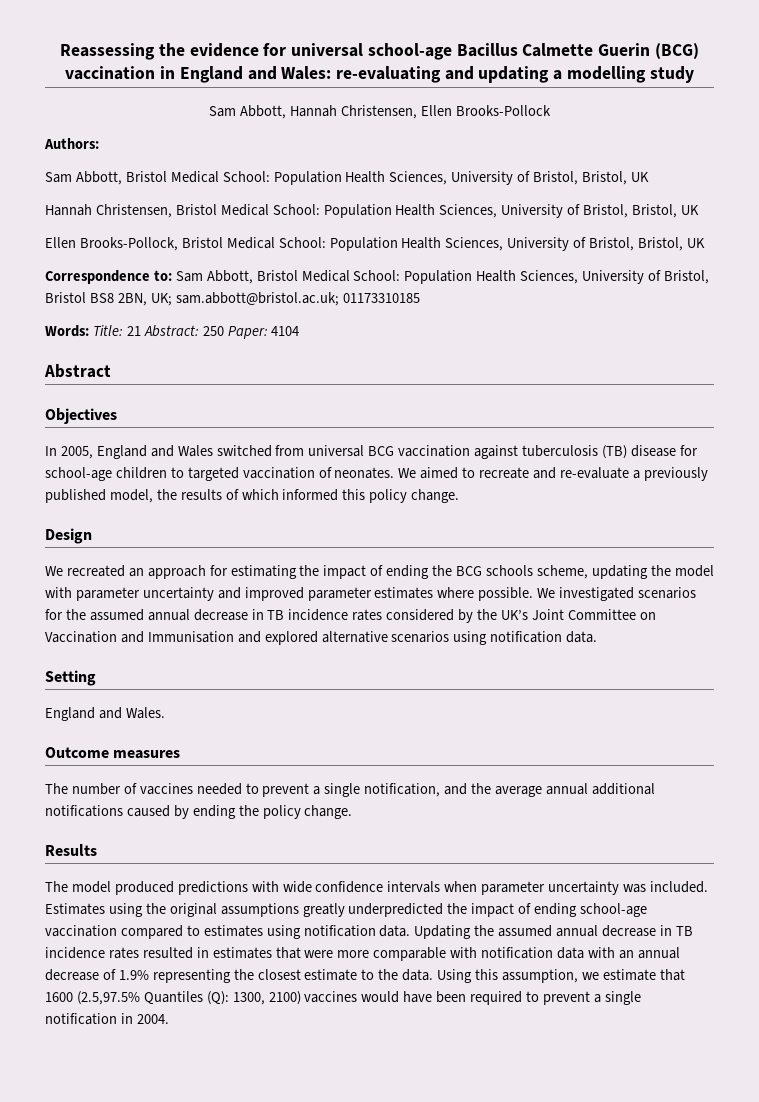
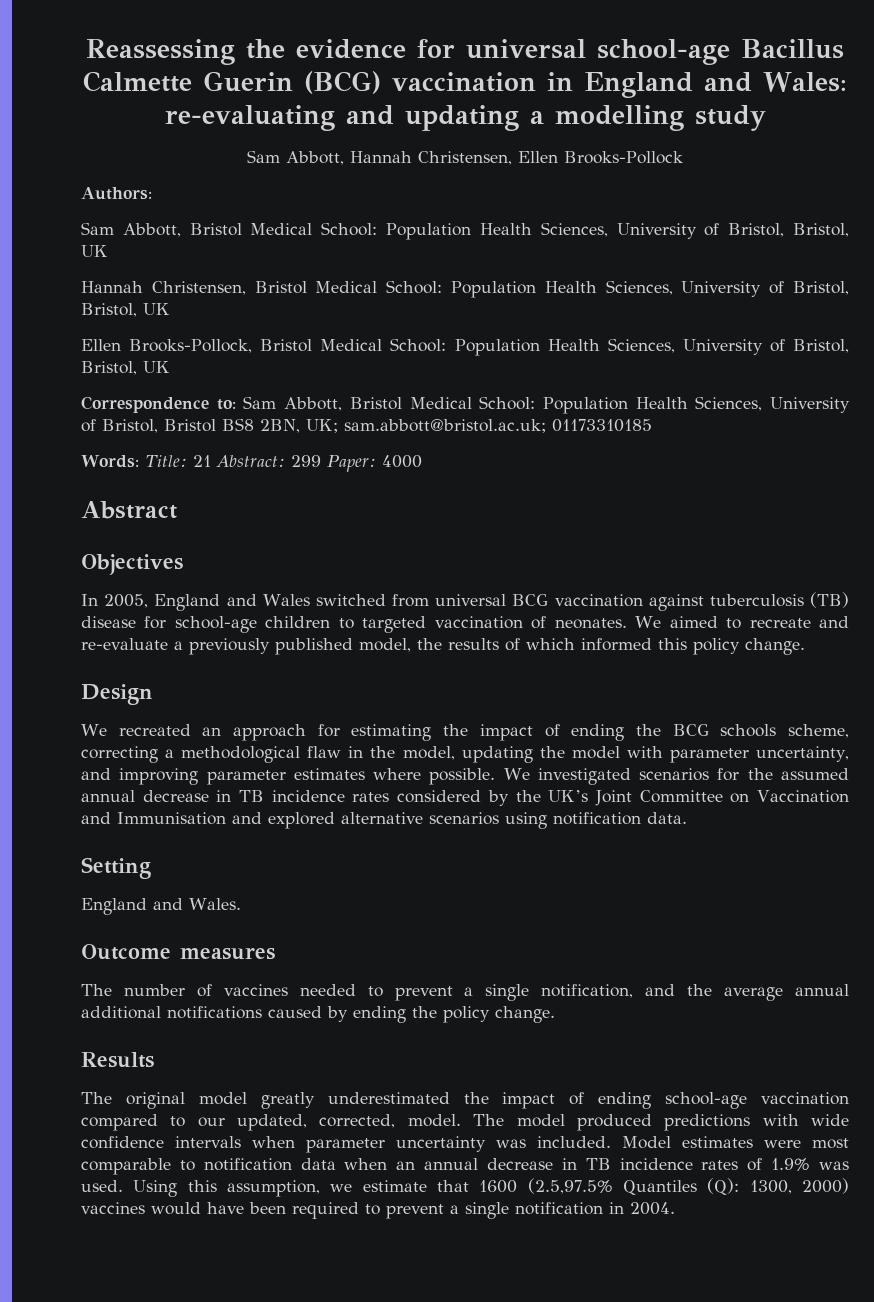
- Words: Title: 21 Abstract: 250 Paper: 4104
+ Words: Title: 21 Abstract: 299 Paper: 4000
- We recreated an approach for estimating the impact of ending the BCG schools scheme, updating the model with parameter uncertainty and improved parameter estimates where possible.
+ We recreated an approach for estimating the impact of ending the BCG schools scheme, correcting a methodological flaw in the model, updating the model with parameter uncertainty, and improving parameter estimates where possible.
- The model produced predictions with wide confidence intervals when parameter uncertainty was included.
+ The original model greatly underestimated the impact of ending school-age vaccination compared to our updated, corrected, model. The model produced predictions with wide confidence intervals when parameter uncertainty was included.
- Estimates using the original assumptions greatly underpredicted the impact of ending school-age vaccination compared to estimates using notification data. Updating the assumed annual decrease in TB incidence rates resulted in estimates that were more comparable with notification data with an annual decrease of 1.9% representing the closest estimate to the data.
+ Model estimates were most comparable to notification data when an annual decrease in TB incidence rates of 1.9% was used.
- Using this assumption, we estimate that 1600 (2.5,97.5% Quantiles (Q): 1300, 2100) vaccines would have been required to prevent a single notification in 2004.
+ Using this assumption, we estimate that 1600 (2.5,97.5% Quantiles (Q): 1300, 2000) vaccines would have been required to prevent a single notification in 2004.

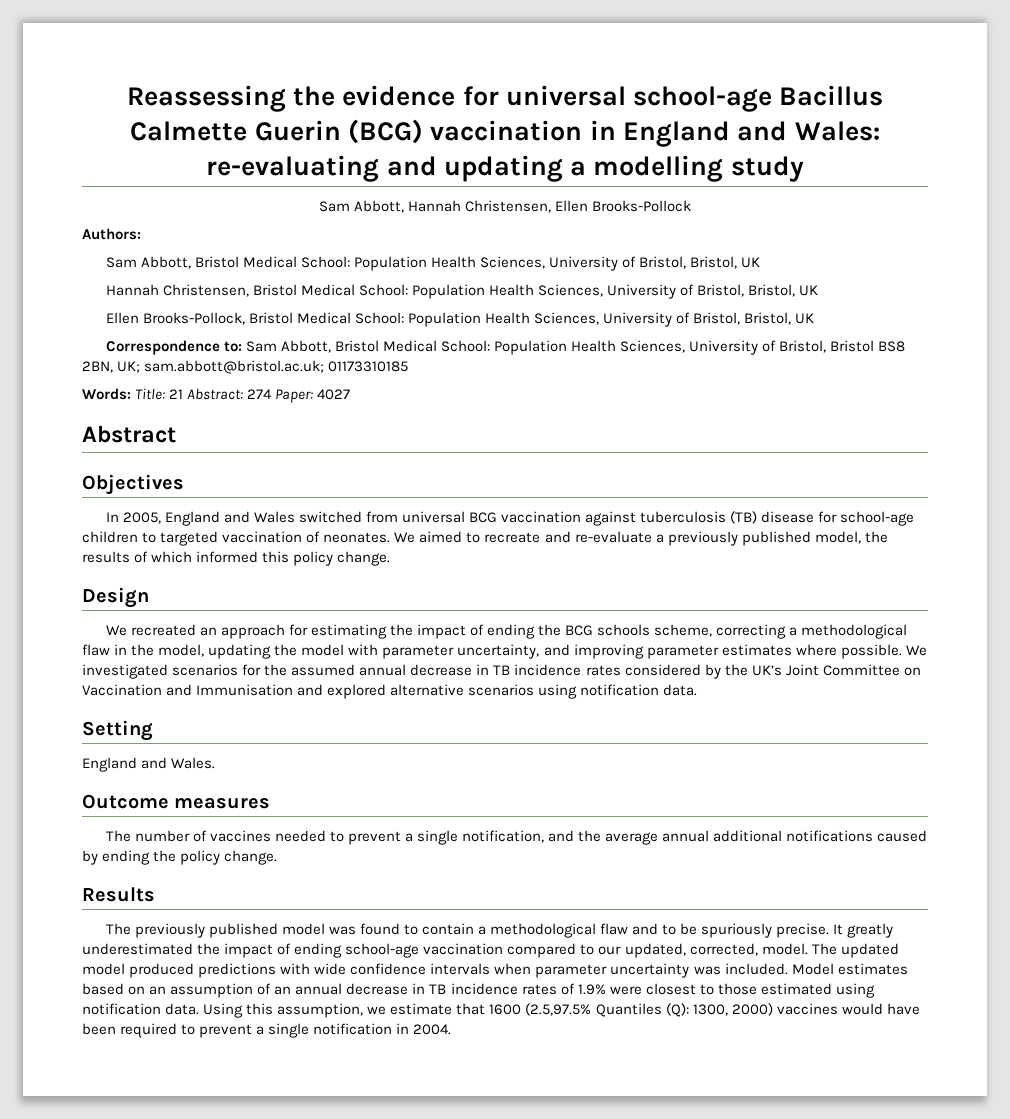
- Words: Title: 21 Abstract: 299 Paper: 4000
+ Words: Title: 21 Abstract: 274 Paper: 4027
- The original model greatly underestimated the impact of ending school-age vaccination compared to our updated, corrected, model.
+ The previously published model was found to contain a methodological flaw and to be spuriously precise. It greatly underestimated the impact of ending school-age vaccination compared to our updated, corrected, model.
- The model produced predictions with wide confidence intervals when parameter uncertainty was included.
+ The updated model produced predictions with wide confidence intervals when parameter uncertainty was included.
- Model estimates were most comparable to notification data when an annual decrease in TB incidence rates of 1.9% was used.
+ Model estimates based on an assumption of an annual decrease in TB incidence rates of 1.9% were closest to those estimated using notification data.

